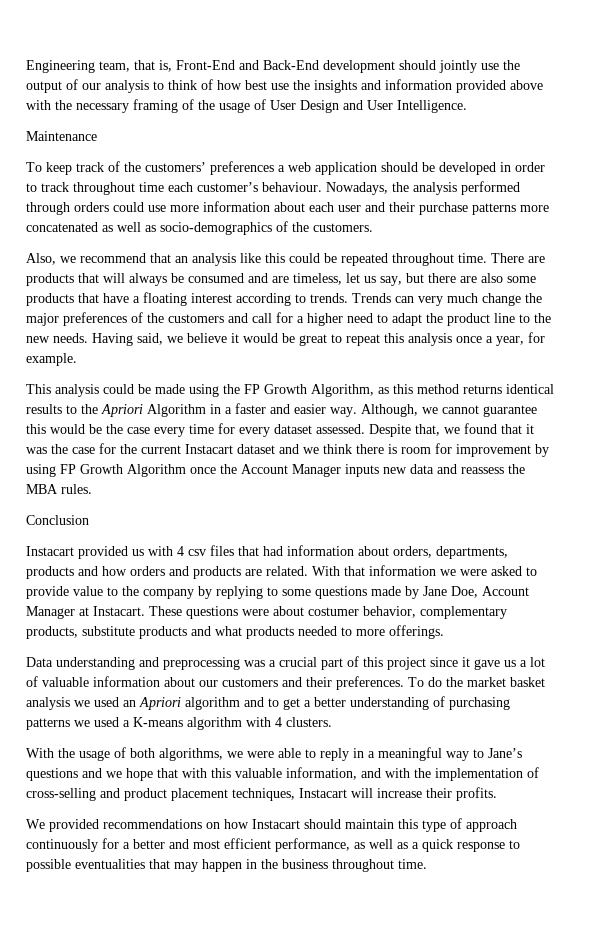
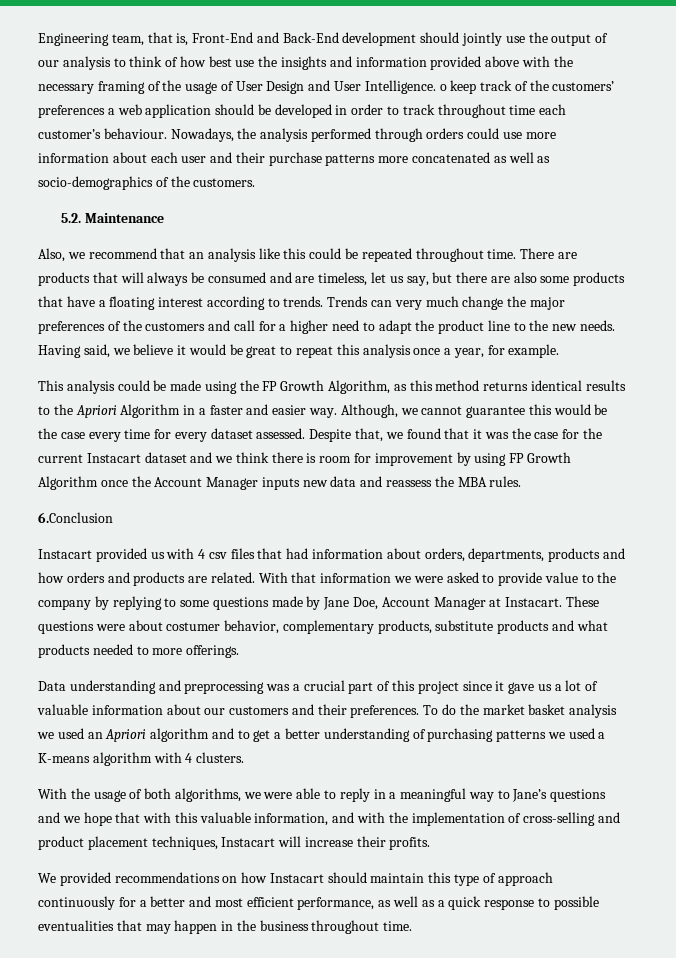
- Engineering team, that is, Front-End and Back-End development should jointly use the output of our analysis to think of how best use the insights and information provided above with the necessary framing of the usage of User Design and User Intelligence.
- Maintenance
- To keep track of the customers’ preferences a web application should be developed in order to track throughout time each customer’s behaviour.
+ Engineering team, that is, Front-End and Back-End development should jointly use the output of our analysis to think of how best use the insights and information provided above with the necessary framing of the usage of User Design and User Intelligence. o keep track of the customers’ preferences a web application should be developed in order to track throughout time each customer’s behaviour.
+ 5.2. Maintenance
- Conclusion
+ 6.Conclusion

